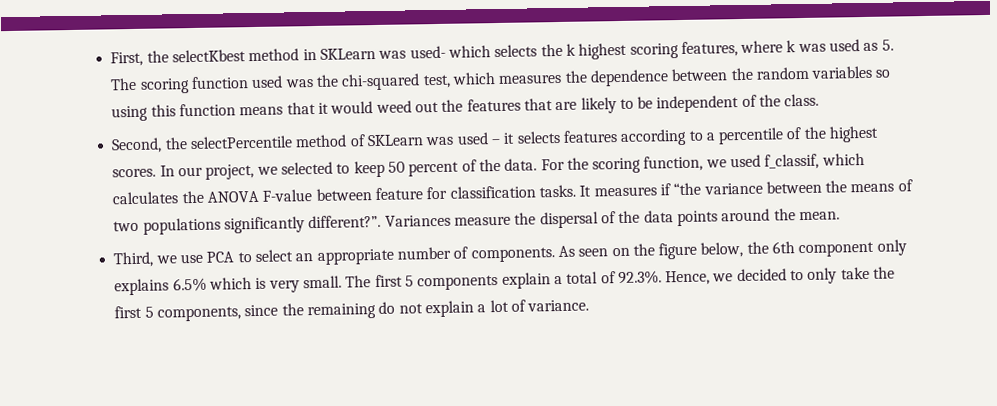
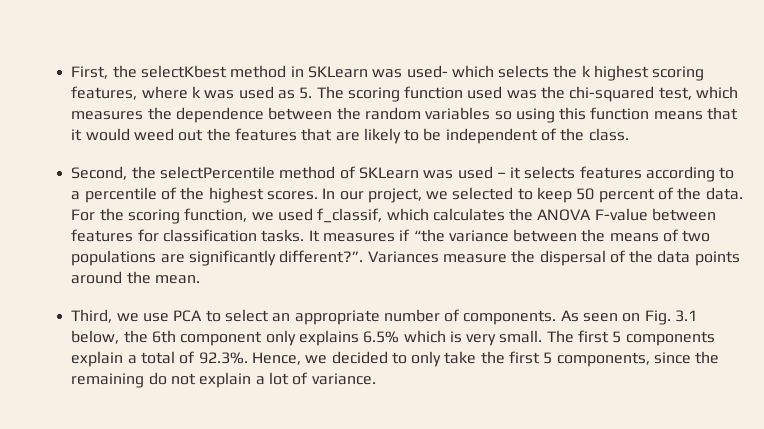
- For the scoring function, we used f_classif, which calculates the ANOVA F-value between feature for classification tasks.
+ For the scoring function, we used f_classif, which calculates the ANOVA F-value between features for classification tasks.
- It measures if “the variance between the means of two populations significantly different?”.
+ It measures if “the variance between the means of two populations are significantly different?”.
- As seen on the figure below, the 6th component only explains 6.5% which is very small.
+ As seen on Fig. 3.1 below, the 6th component only explains 6.5% which is very small.

